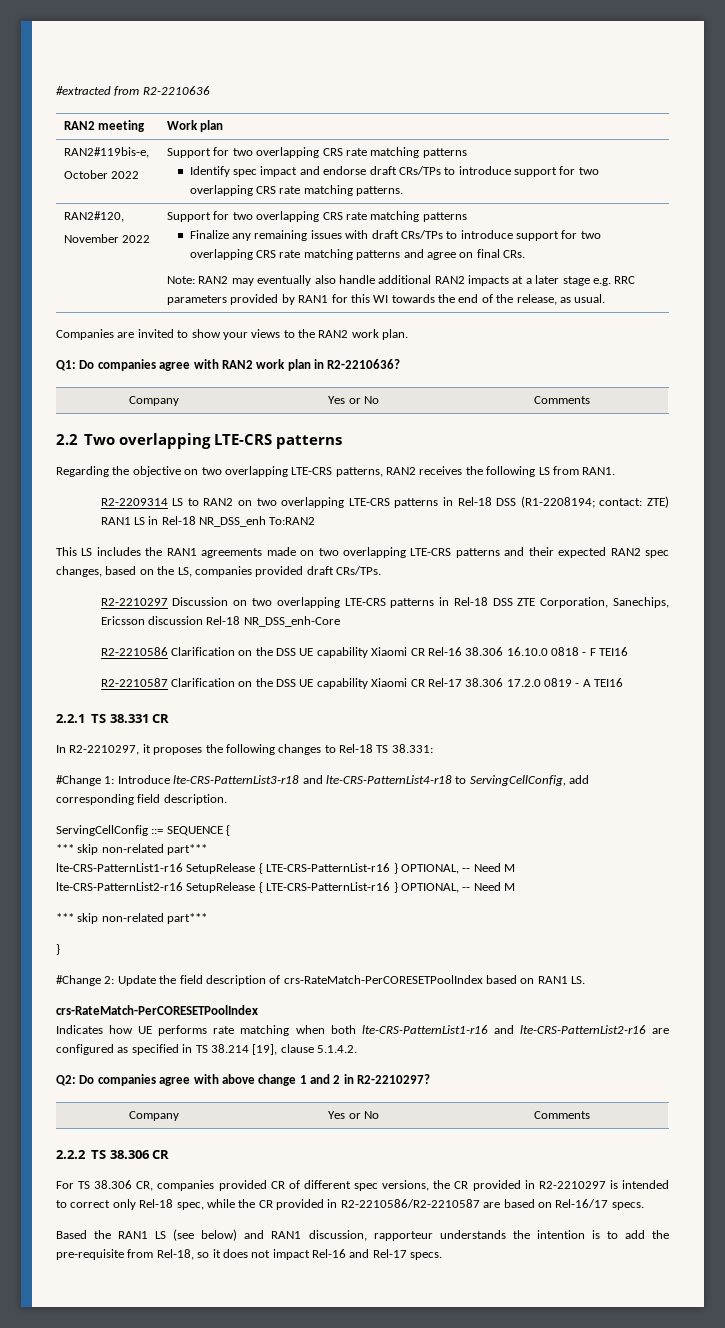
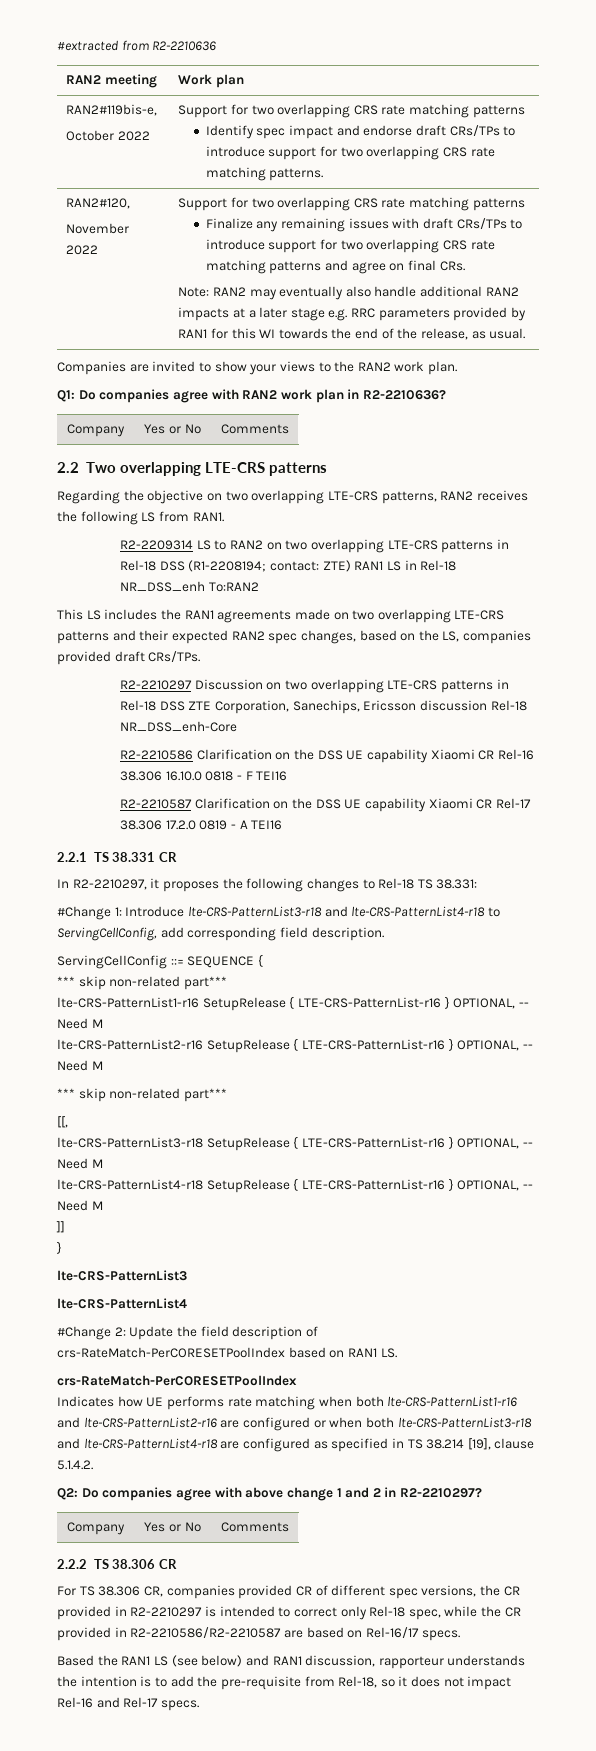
  lte-CRS-PatternList2-r16 SetupRelease { LTE-CRS-PatternList-r16 } OPTIONAL, -- Need M
  *** skip non-related part***
+ [[,
+ lte-CRS-PatternList3-r18 SetupRelease { LTE-CRS-PatternList-r16 } OPTIONAL, -- Need M
+ lte-CRS-PatternList4-r18 SetupRelease { LTE-CRS-PatternList-r16 } OPTIONAL, -- Need M
+ ]]
  }
+ lte-CRS-PatternList3
+ lte-CRS-PatternList4
- Indicates how UE performs rate matching when both lte-CRS-PatternList1-r16 and lte-CRS-PatternList2-r16 are configured as specified in TS 38.214 [19], clause 5.1.4.2.
+ Indicates how UE performs rate matching when both lte-CRS-PatternList1-r16 and lte-CRS-PatternList2-r16 are configured or when both lte-CRS-PatternList3-r18 and lte-CRS-PatternList4-r18 are configured as specified in TS 38.214 [19], clause 5.1.4.2.

